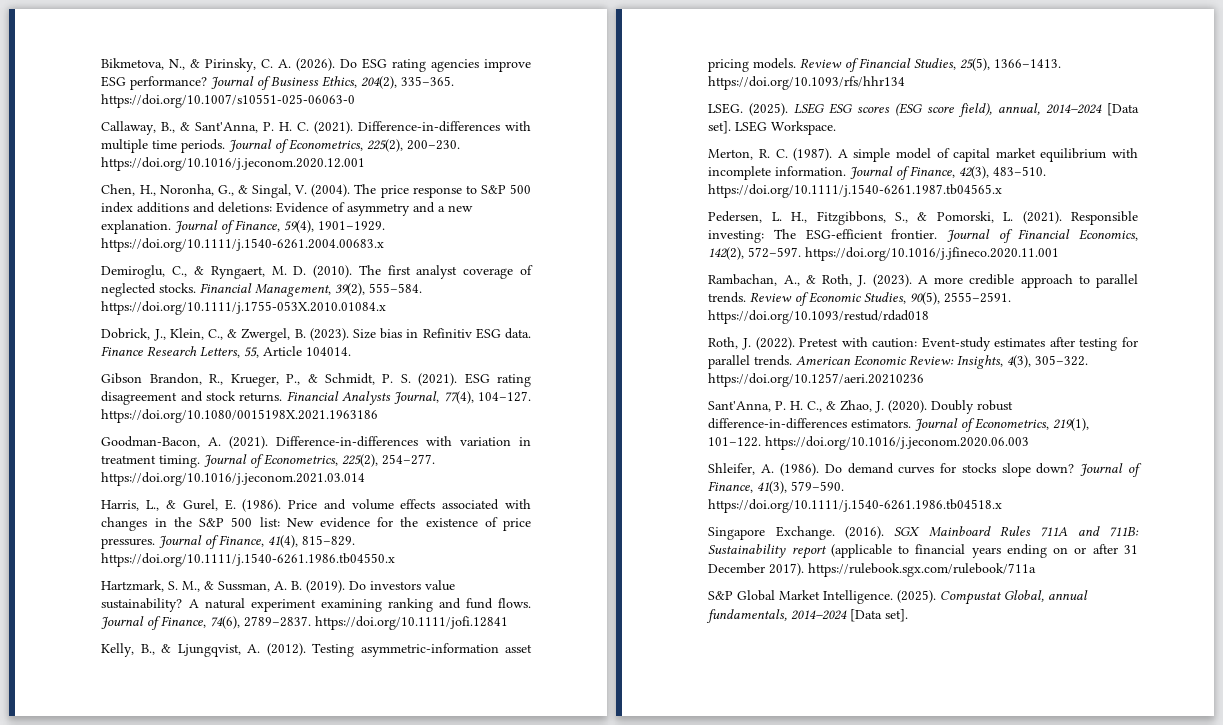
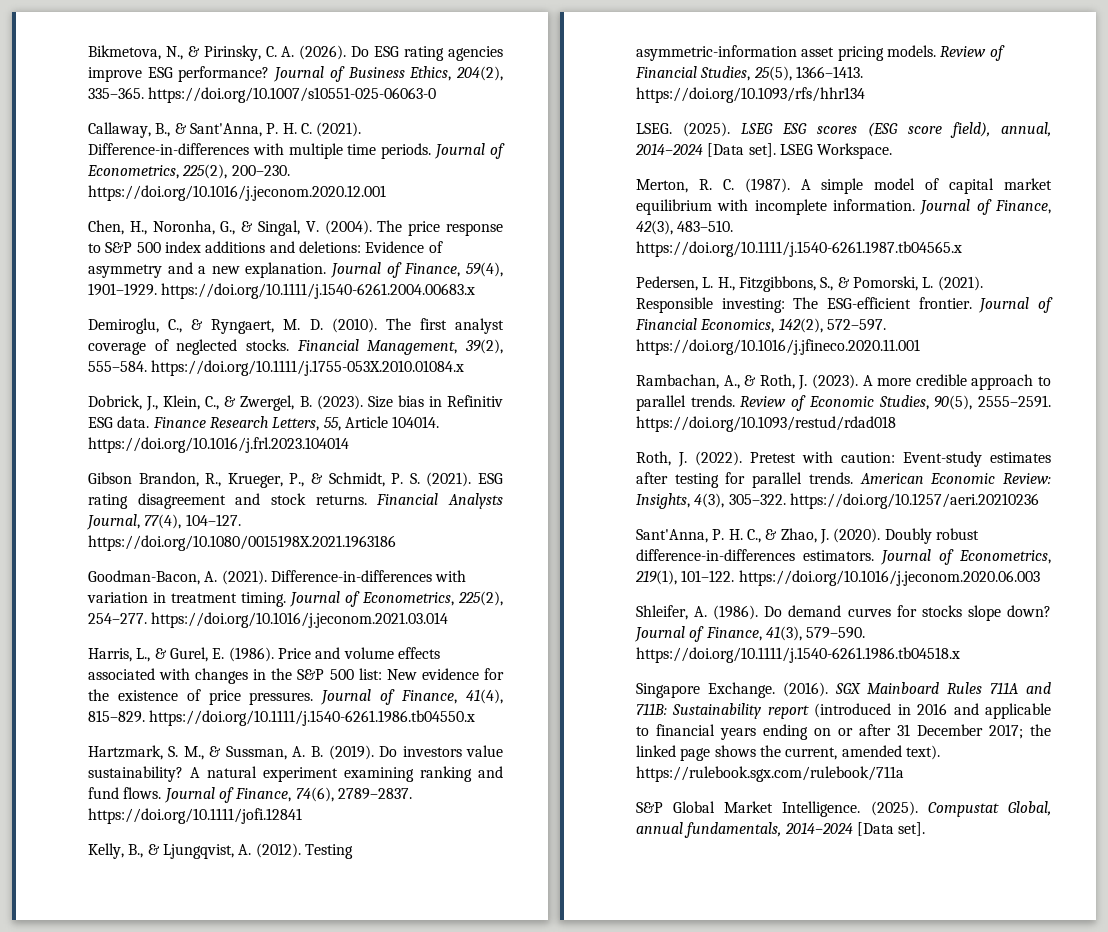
- Finance Research Letters, 55, Article 104014.
+ Finance Research Letters, 55, Article 104014. https://doi.org/10.1016/j.frl.2023.104014
- SGX Mainboard Rules 711A and 711B: Sustainability report (applicable to financial years ending on or after 31 December 2017). https://rulebook.sgx.com/rulebook/711a
+ SGX Mainboard Rules 711A and 711B: Sustainability report (introduced in 2016 and applicable to financial years ending on or after 31 December 2017; the linked page shows the current, amended text). https://rulebook.sgx.com/rulebook/711a

